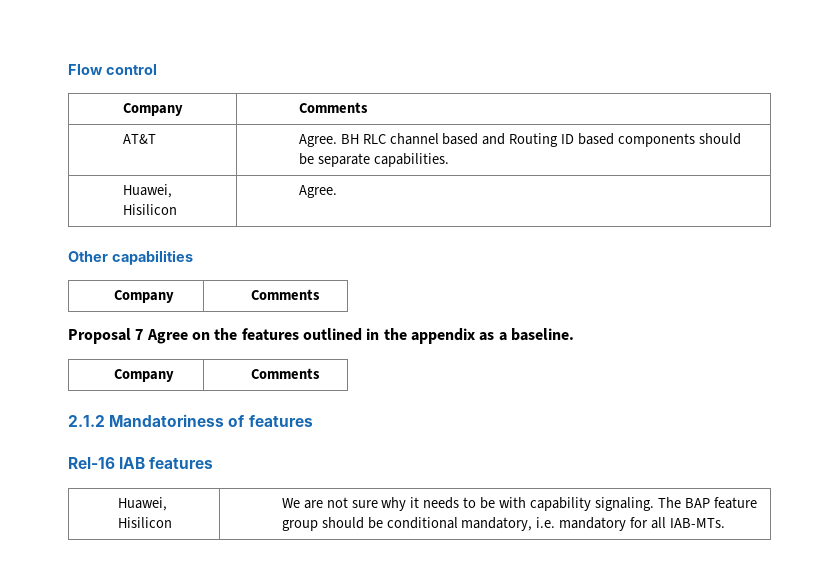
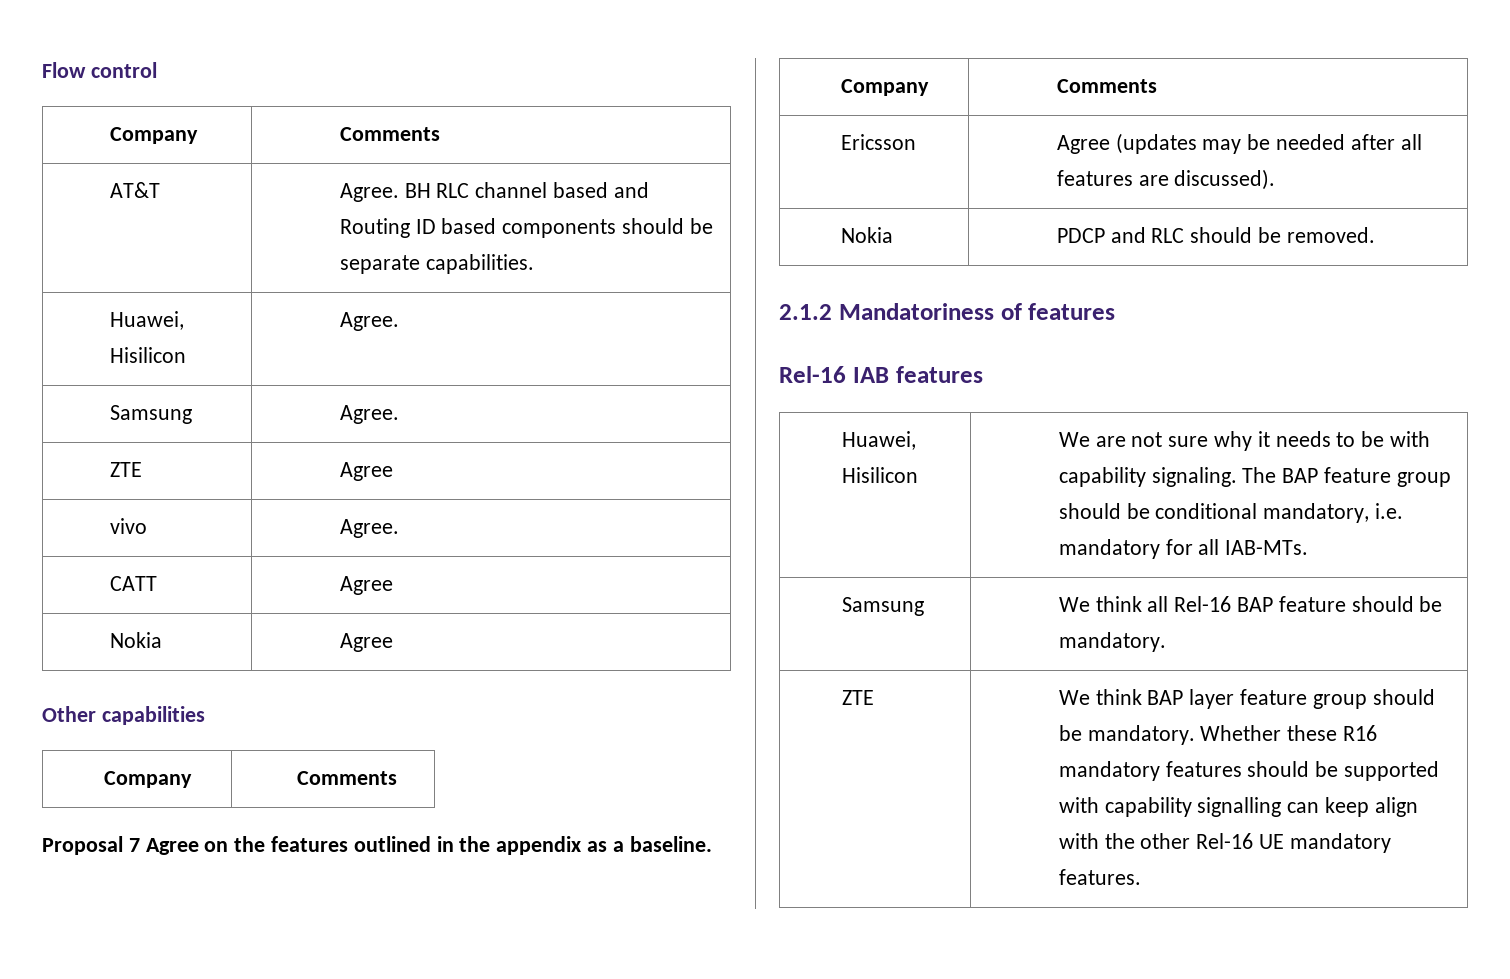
+ Samsung | Agree.
+ ZTE | Agree
+ vivo | Agree.
+ CATT | Agree
+ Nokia | Agree
+ Ericsson | Agree (updates may be needed after all features are discussed).
+ Nokia | PDCP and RLC should be removed.
+ Samsung | We think all Rel-16 BAP feature should be mandatory.
+ ZTE | We think BAP layer feature group should be mandatory. Whether these R16 mandatory features should be supported with capability signalling can keep align with the other Rel-16 UE mandatory features.

